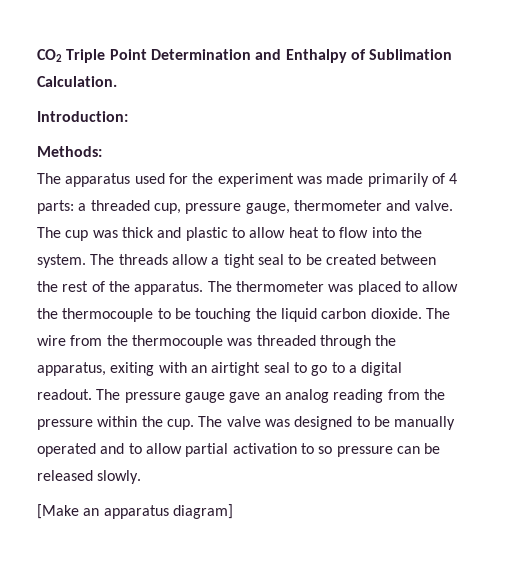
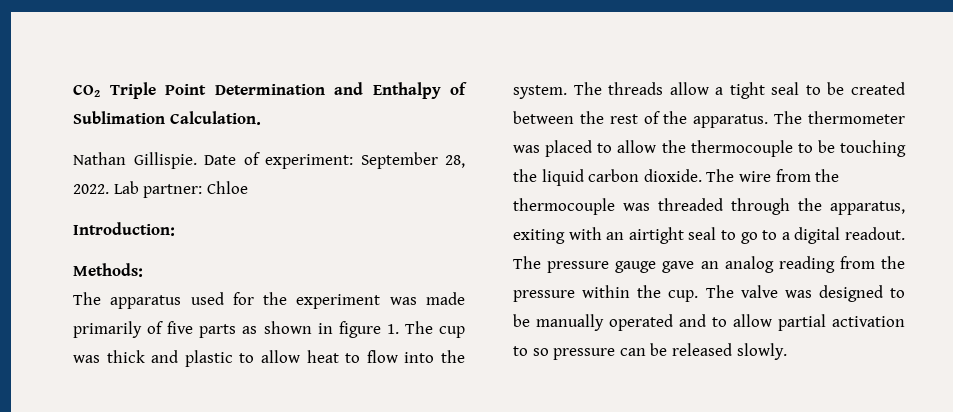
+ Nathan Gillispie. Date of experiment: September 28, 2022. Lab partner: Chloe
- The apparatus used for the experiment was made primarily of 4 parts: a threaded cup, pressure gauge, thermometer and valve. The cup was thick and plastic to allow heat to flow into the system.
+ The apparatus used for the experiment was made primarily of five parts as shown in figure 1. The cup was thick and plastic to allow heat to flow into the system.
- [Make an apparatus diagram]

